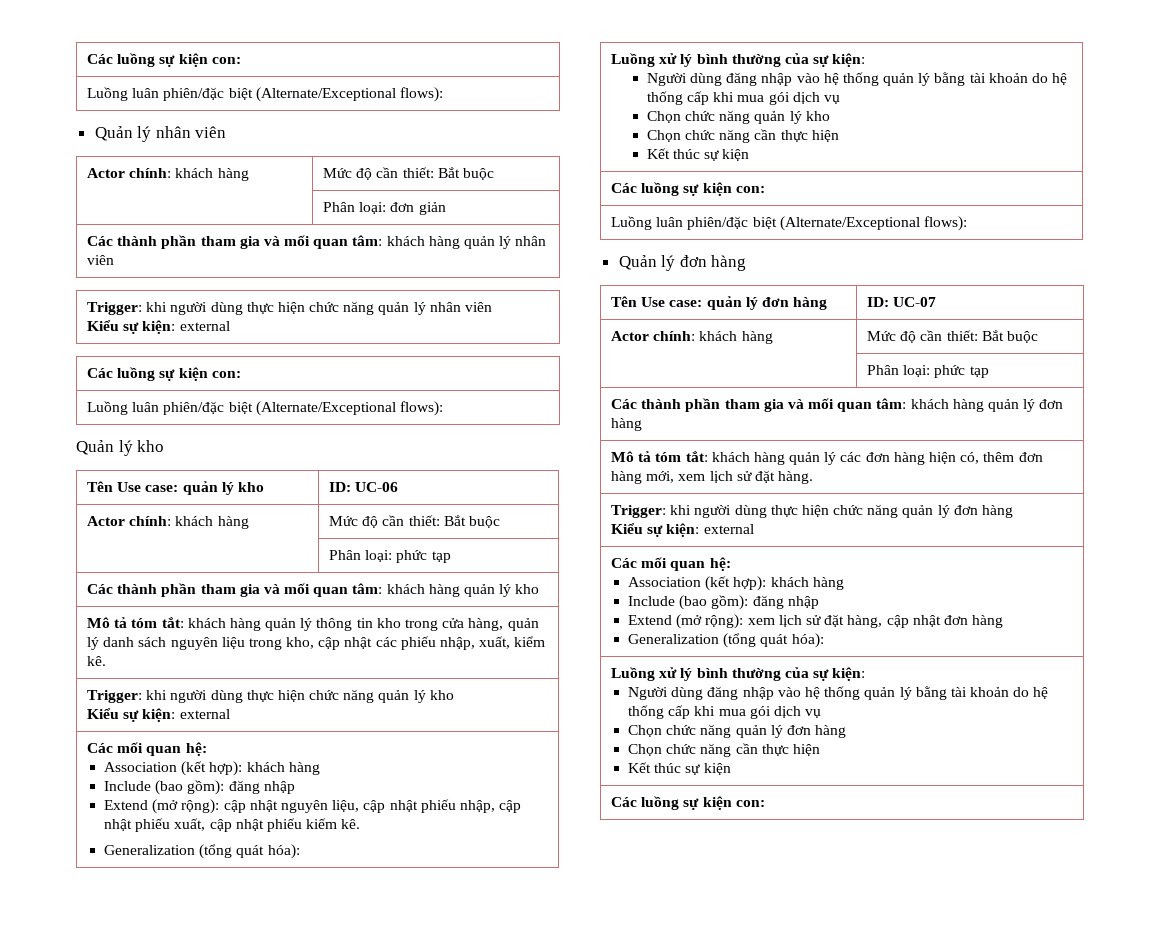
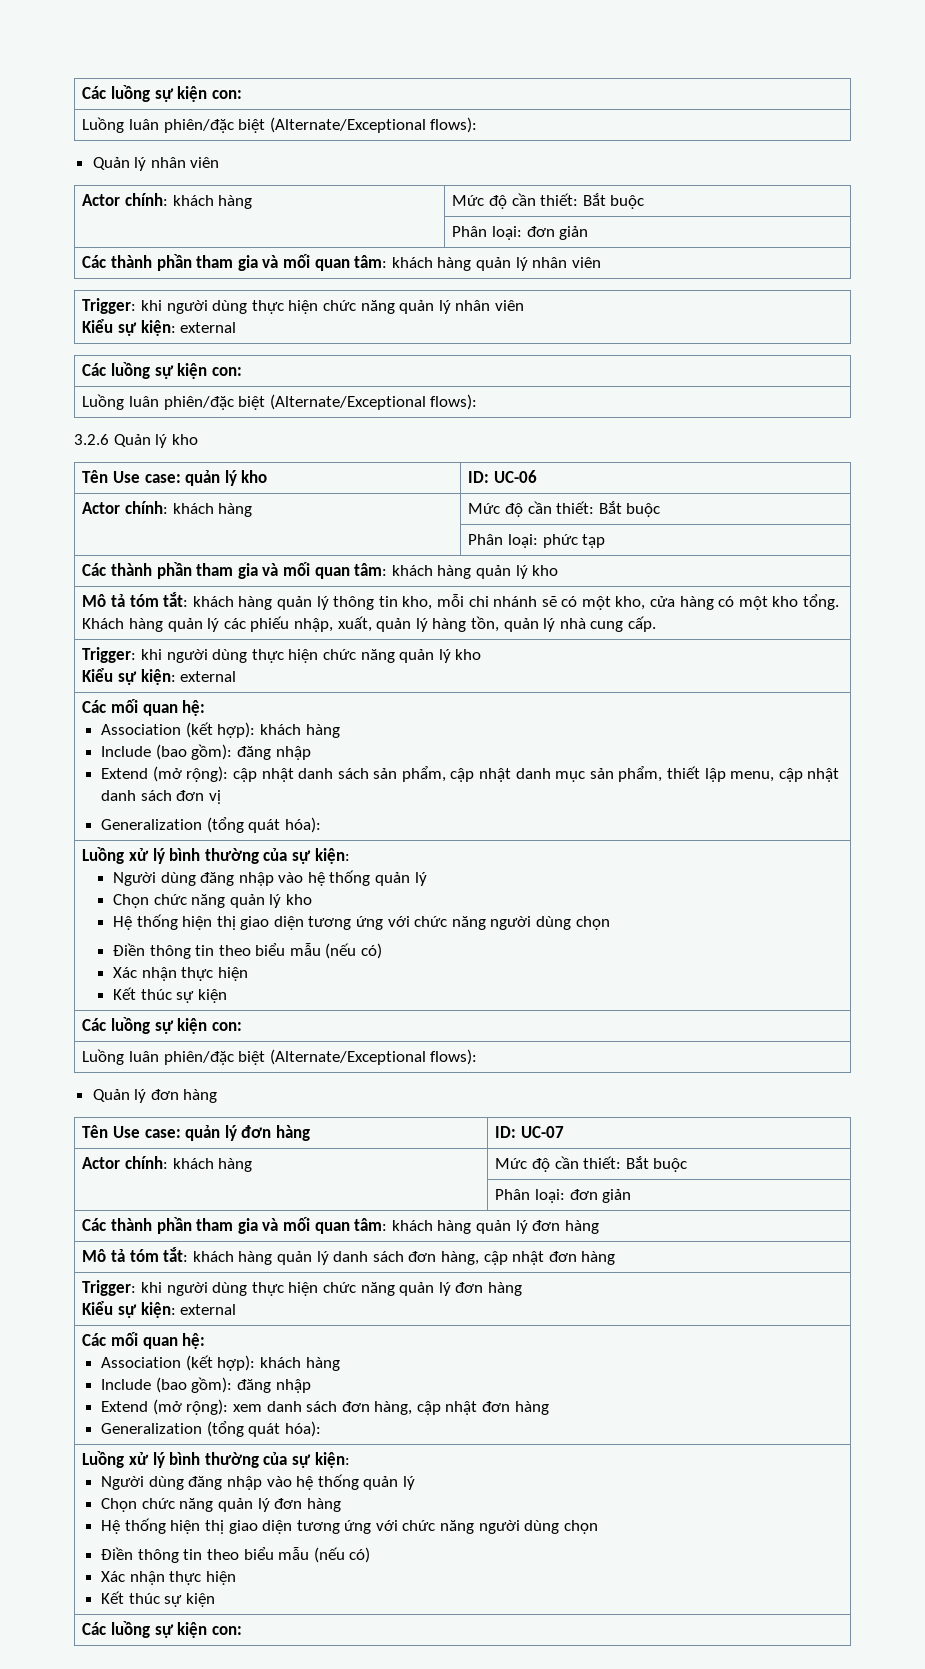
- Quản lý kho
+ 3.2.6 Quản lý kho
- Mô tả tóm tắt: khách hàng quản lý thông tin kho trong cửa hàng, quản lý danh sách nguyên liệu trong kho, cập nhật các phiếu nhập, xuất, kiểm kê.
+ Mô tả tóm tắt: khách hàng quản lý thông tin kho, mỗi chi nhánh sẽ có một kho, cửa hàng có một kho tổng. Khách hàng quản lý các phiếu nhập, xuất, quản lý hàng tồn, quản lý nhà cung cấp.
- Extend (mở rộng): cập nhật nguyên liệu, cập nhật phiếu nhập, cập nhật phiếu xuất, cập nhật phiếu kiếm kê.
+ Extend (mở rộng): cập nhật danh sách sản phẩm, cập nhật danh mục sản phẩm, thiết lập menu, cập nhật danh sách đơn vị
  Generalization (tổng quát hóa):
  Luồng xử lý bình thường của sự kiện:
- Người dùng đăng nhập vào hệ thống quản lý bằng tài khoản do hệ thống cấp khi mua gói dịch vụ
+ Người dùng đăng nhập vào hệ thống quản lý
  Chọn chức năng quản lý kho
- Chọn chức năng cần thực hiện
+ Hệ thống hiện thị giao diện tương ứng với chức năng người dùng chọn
+ Điền thông tin theo biểu mẫu (nếu có)
+ Xác nhận thực hiện
  Tên Use case: quản lý đơn hàng | ID: UC-07
  Actor chính: khách hàng | Mức độ cần thiết: Bắt buộc
- | Phân loại: phức tạp
+ | Phân loại: đơn giản
- Mô tả tóm tắt: khách hàng quản lý các đơn hàng hiện có, thêm đơn hàng mới, xem lịch sử đặt hàng.
+ Mô tả tóm tắt: khách hàng quản lý danh sách đơn hàng, cập nhật đơn hàng
  Trigger: khi người dùng thực hiện chức năng quản lý đơn hàng
  Kiểu sự kiện: external
  Các mối quan hệ:
  Association (kết hợp): khách hàng
  Include (bao gồm): đăng nhập
- Extend (mở rộng): xem lịch sử đặt hàng, cập nhật đơn hàng
+ Extend (mở rộng): xem danh sách đơn hàng, cập nhật đơn hàng
  Generalization (tổng quát hóa):
  Luồng xử lý bình thường của sự kiện:
- Người dùng đăng nhập vào hệ thống quản lý bằng tài khoản do hệ thống cấp khi mua gói dịch vụ
+ Người dùng đăng nhập vào hệ thống quản lý
  Chọn chức năng quản lý đơn hàng
- Chọn chức năng cần thực hiện
+ Hệ thống hiện thị giao diện tương ứng với chức năng người dùng chọn
+ Điền thông tin theo biểu mẫu (nếu có)
+ Xác nhận thực hiện

